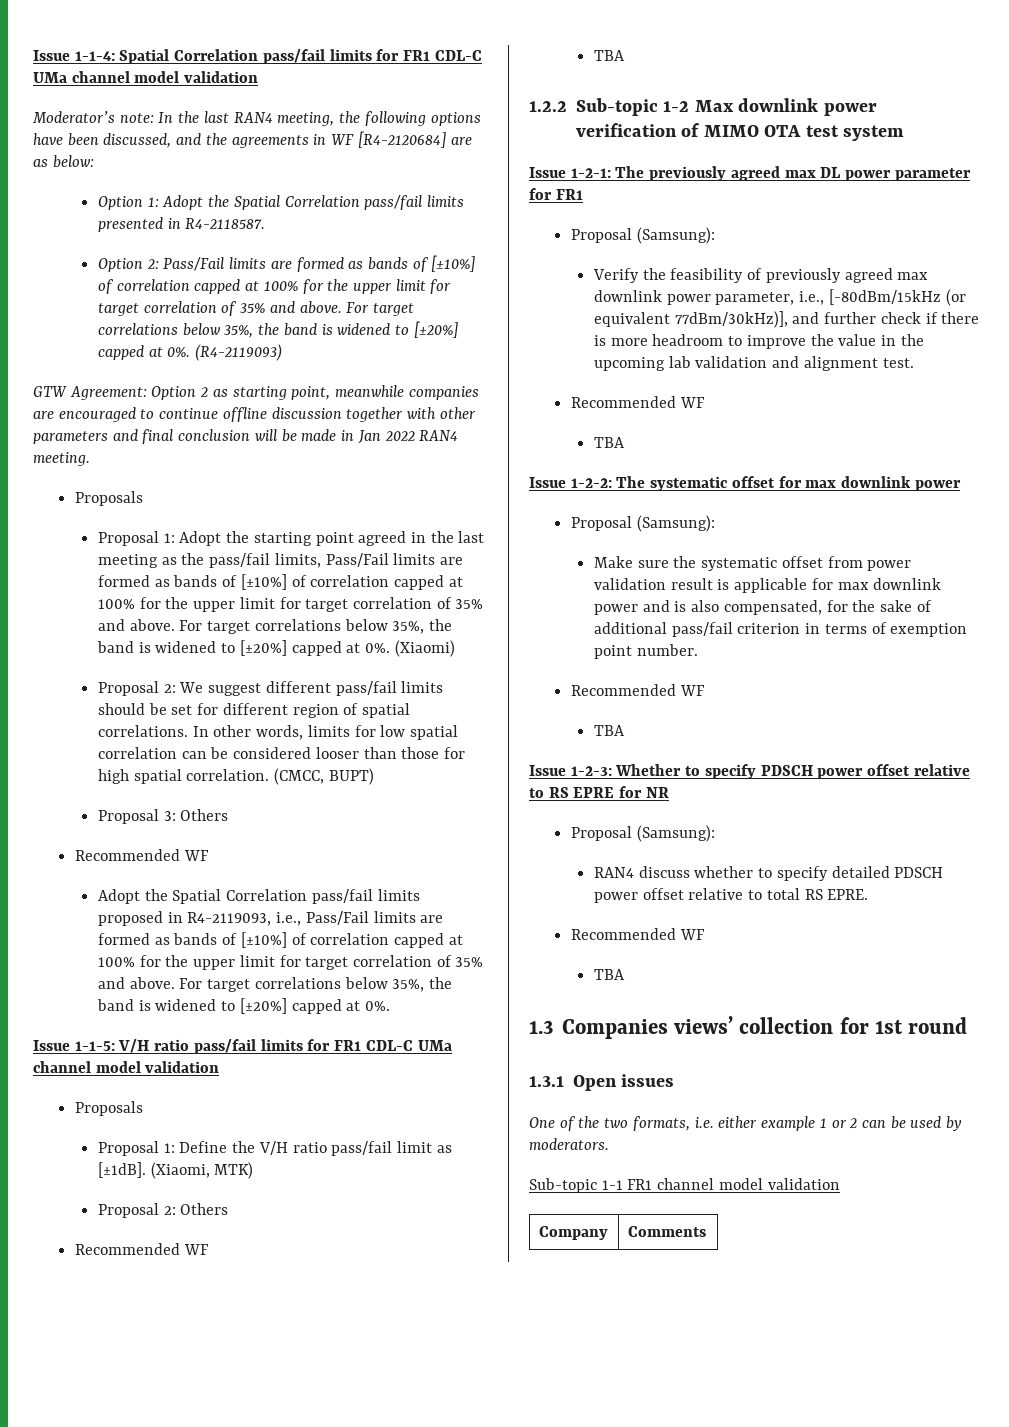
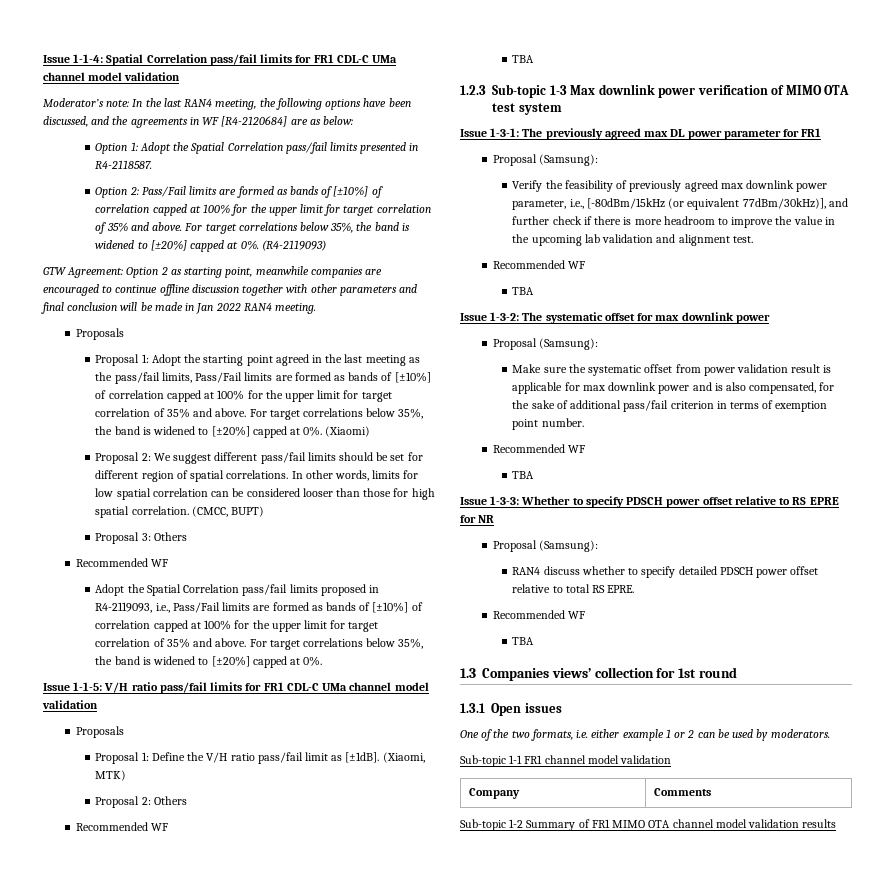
- 1.2.2 Sub-topic 1-2 Max downlink power verification of MIMO OTA test system
+ 1.2.3 Sub-topic 1-3 Max downlink power verification of MIMO OTA test system
- Issue 1-2-1: The previously agreed max DL power parameter for FR1
+ Issue 1-3-1: The previously agreed max DL power parameter for FR1
- Issue 1-2-2: The systematic offset for max downlink power
+ Issue 1-3-2: The systematic offset for max downlink power
- Issue 1-2-3: Whether to specify PDSCH power offset relative to RS EPRE for NR
+ Issue 1-3-3: Whether to specify PDSCH power offset relative to RS EPRE for NR
+ Sub-topic 1-2 Summary of FR1 MIMO OTA channel model validation results

